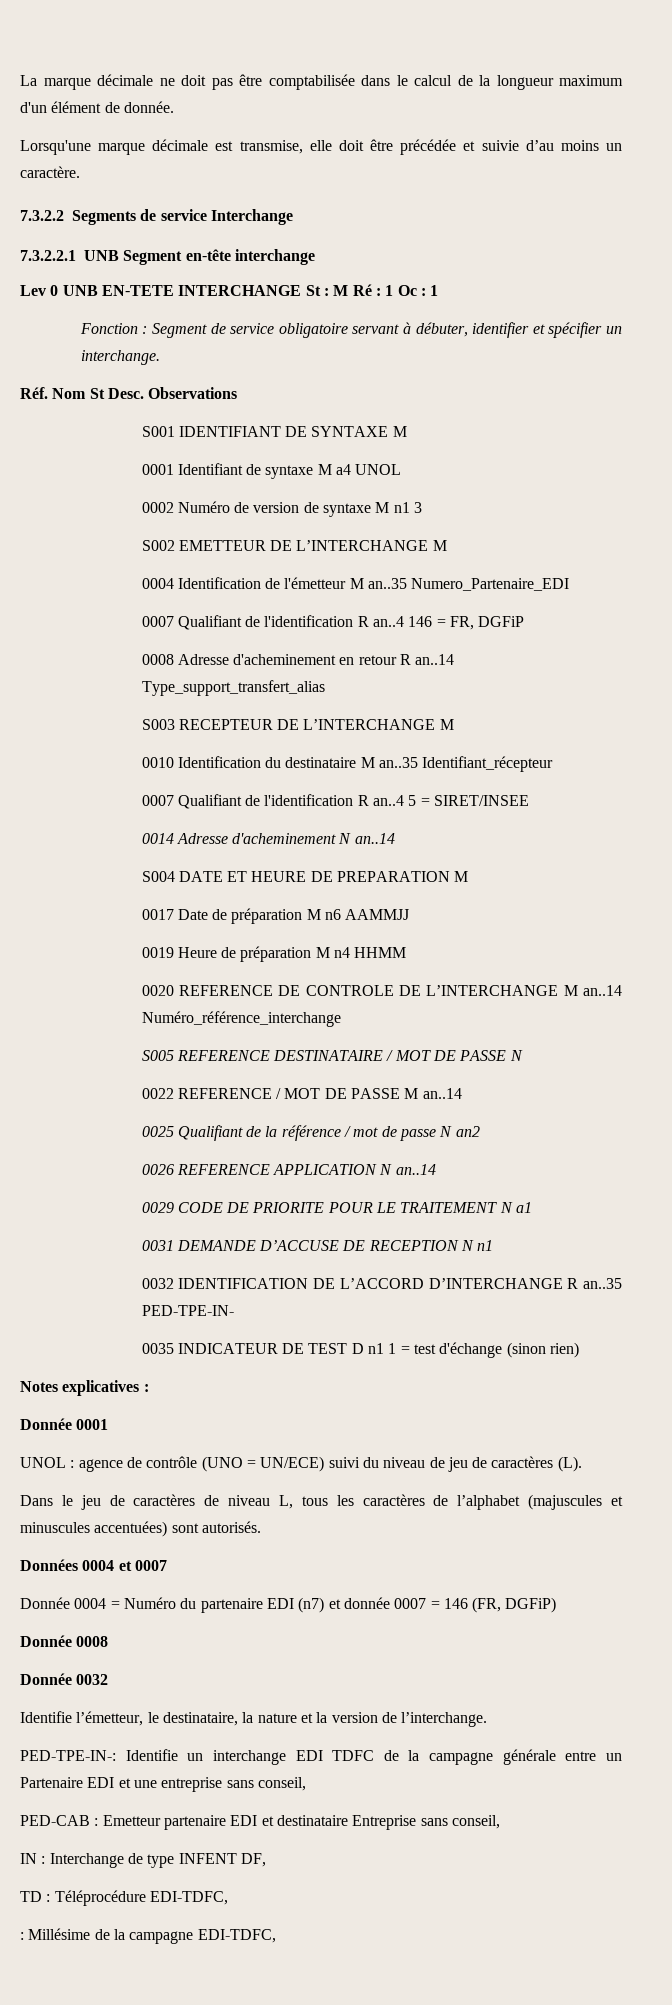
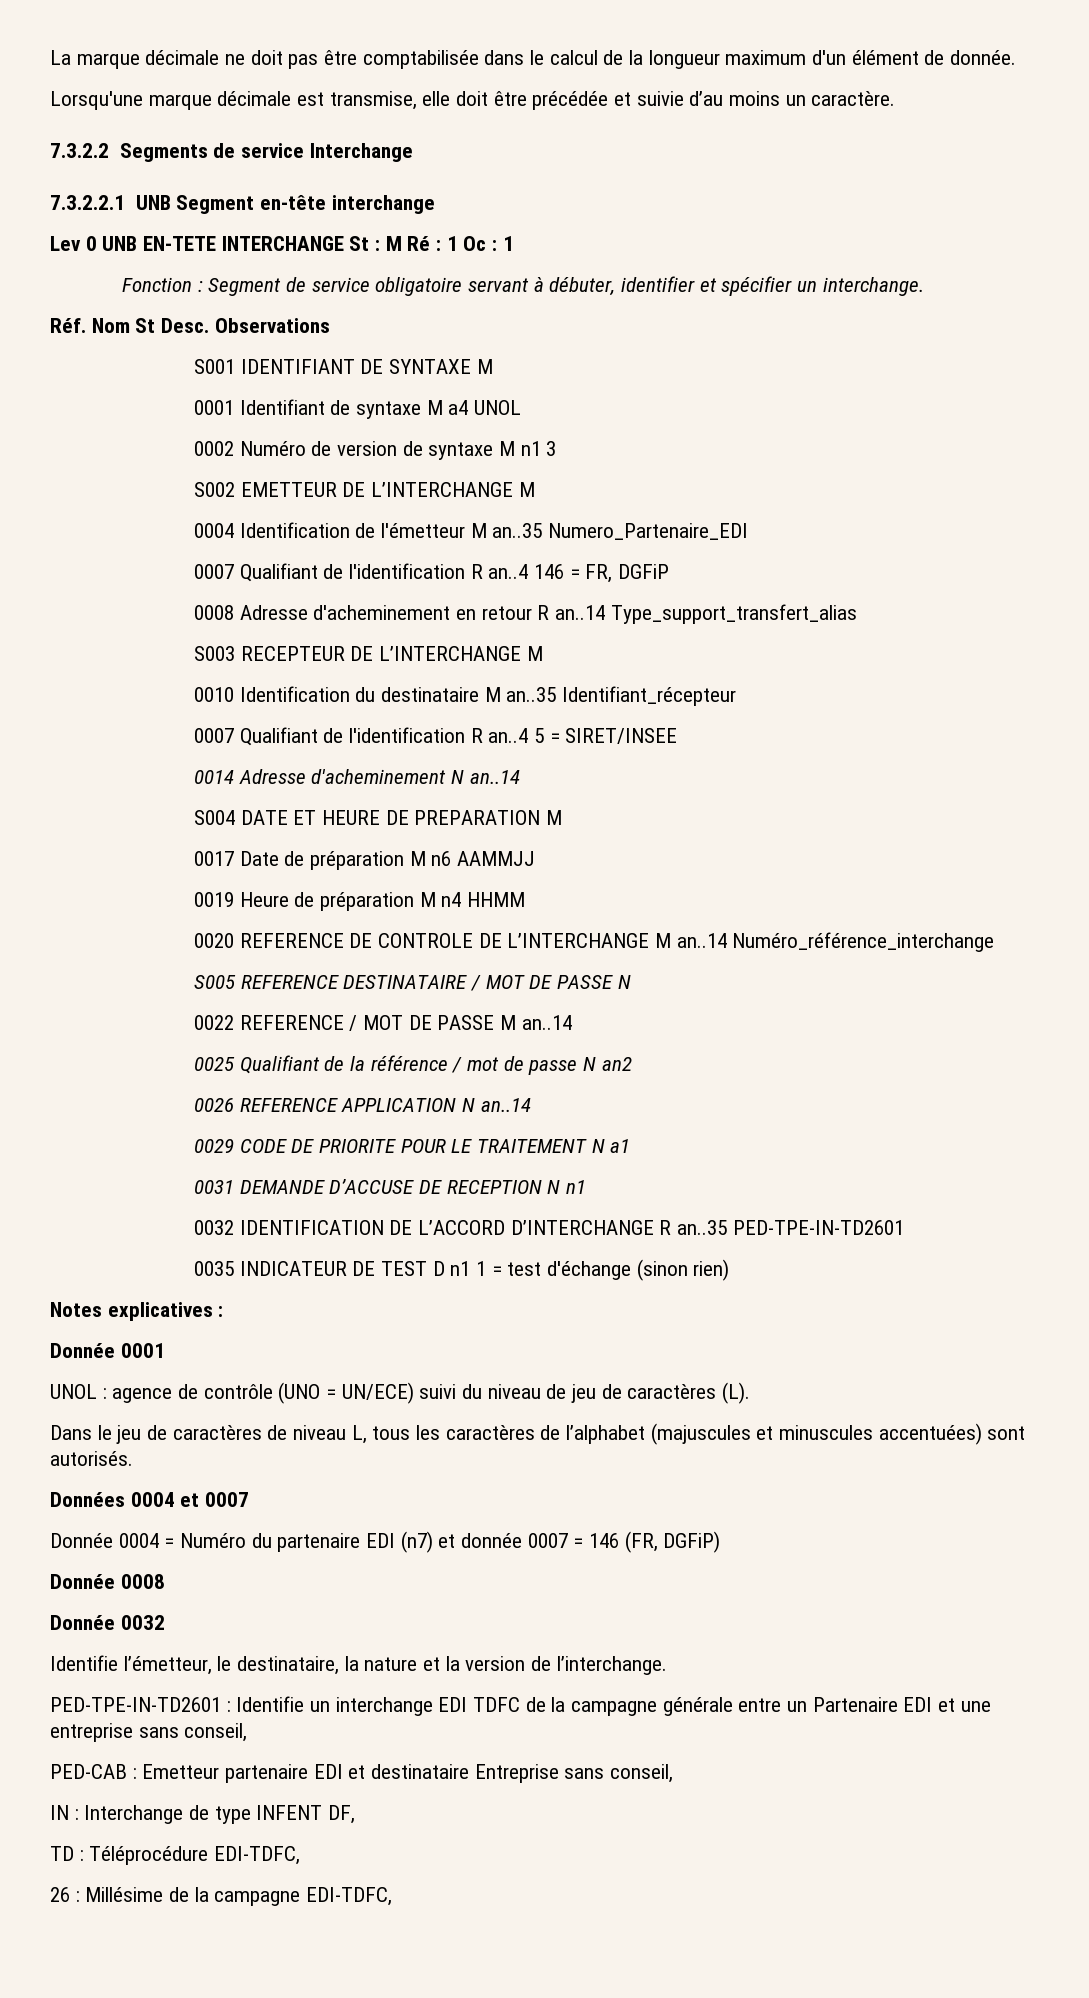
- 0032 IDENTIFICATION DE L’ACCORD D’INTERCHANGE R an..35 PED-TPE-IN-
+ 0032 IDENTIFICATION DE L’ACCORD D’INTERCHANGE R an..35 PED-TPE-IN-TD2601
- PED-TPE-IN-: Identifie un interchange EDI TDFC de la campagne générale entre un Partenaire EDI et une entreprise sans conseil,
+ PED-TPE-IN-TD2601 : Identifie un interchange EDI TDFC de la campagne générale entre un Partenaire EDI et une entreprise sans conseil,
- : Millésime de la campagne EDI-TDFC,
+ 26 : Millésime de la campagne EDI-TDFC,

